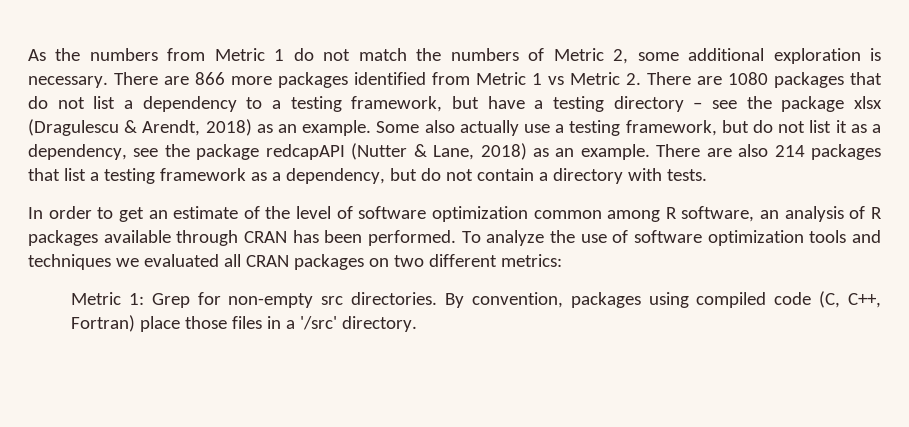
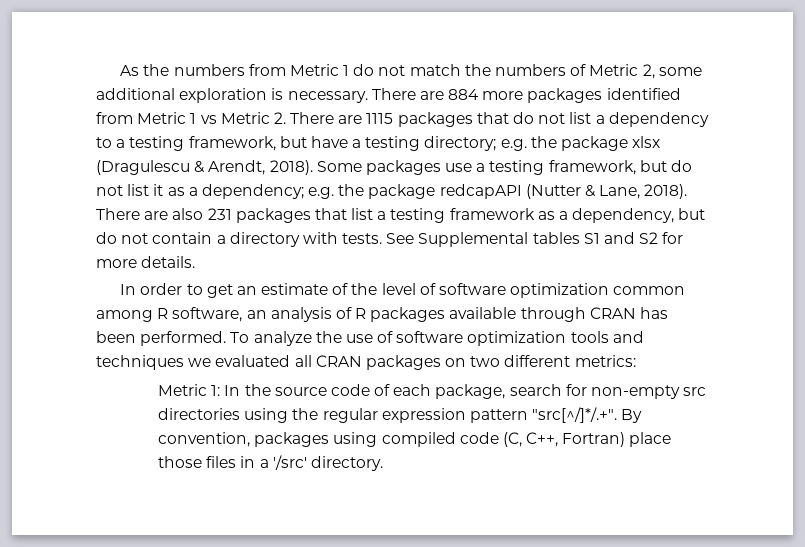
- There are 866 more packages identified from Metric 1 vs Metric 2. There are 1080 packages that do not list a dependency to a testing framework, but have a testing directory – see the package xlsx (Dragulescu & Arendt, 2018) as an example. Some also actually use a testing framework, but do not list it as a dependency, see the package redcapAPI (Nutter & Lane, 2018) as an example.
+ There are 884 more packages identified from Metric 1 vs Metric 2. There are 1115 packages that do not list a dependency to a testing framework, but have a testing directory; e.g. the package xlsx (Dragulescu & Arendt, 2018). Some packages use a testing framework, but do not list it as a dependency; e.g. the package redcapAPI (Nutter & Lane, 2018).
- There are also 214 packages that list a testing framework as a dependency, but do not contain a directory with tests.
+ There are also 231 packages that list a testing framework as a dependency, but do not contain a directory with tests. See Supplemental tables S1 and S2 for more details.
- Metric 1: Grep for non-empty src directories. By convention, packages using compiled code (C, C++, Fortran) place those files in a '/src' directory.
+ Metric 1: In the source code of each package, search for non-empty src directories using the regular expression pattern "src[^/]*/.+". By convention, packages using compiled code (C, C++, Fortran) place those files in a '/src' directory.

